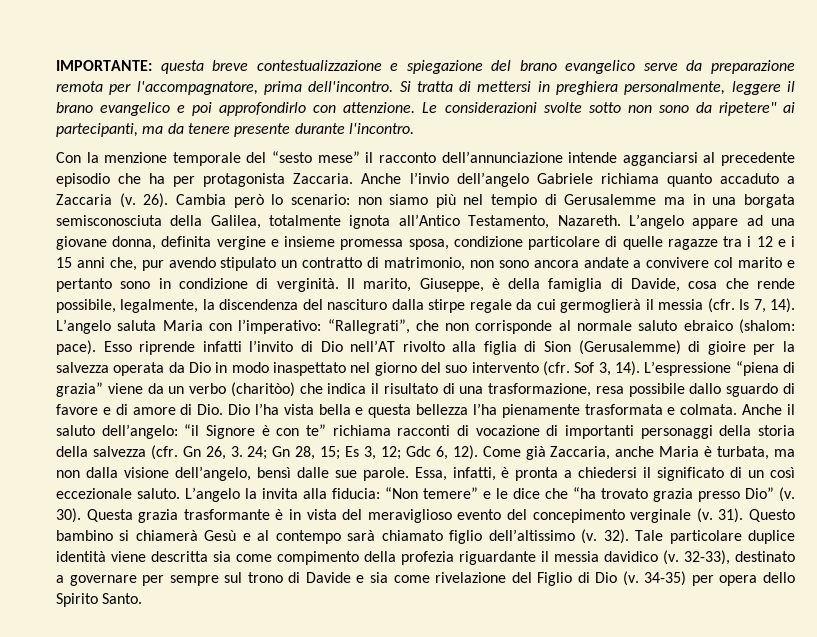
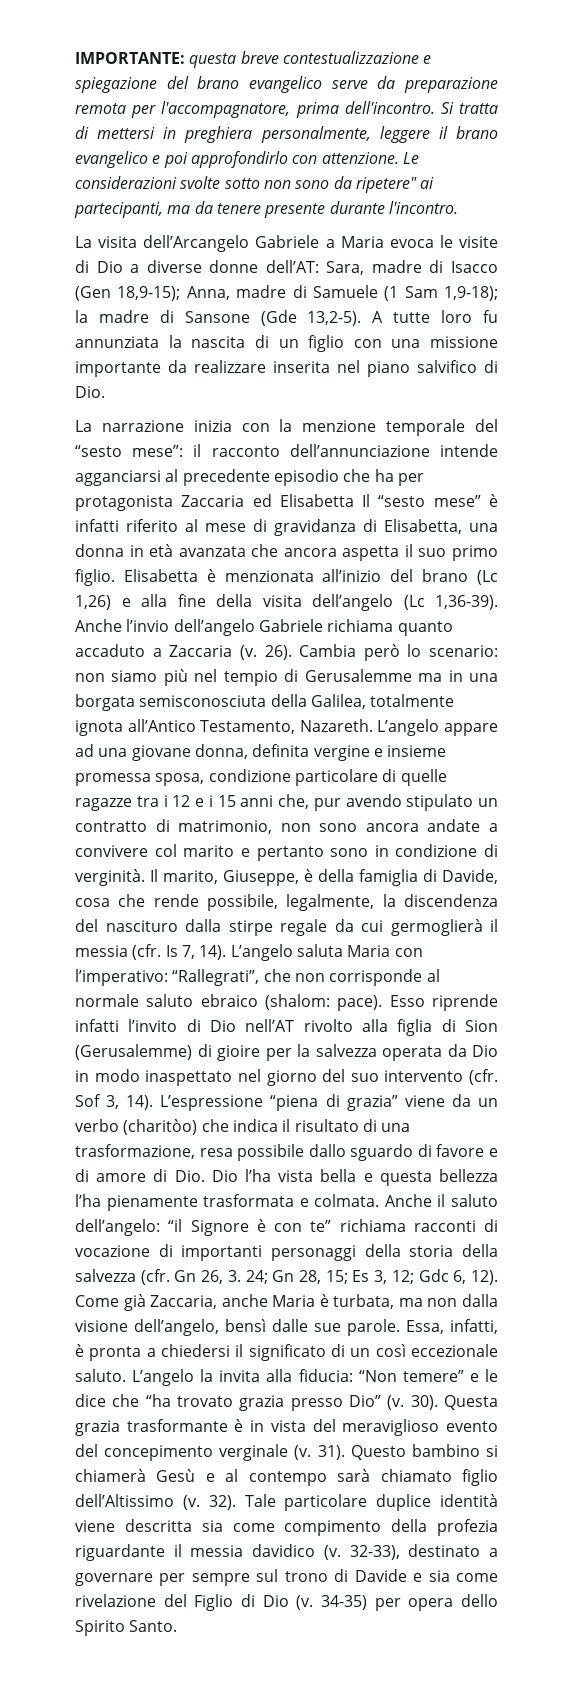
- Con la menzione temporale del “sesto mese” il racconto dell’annunciazione intende agganciarsi al precedente episodio che ha per protagonista Zaccaria.
+ La visita dell’Arcangelo Gabriele a Maria evoca le visite di Dio a diverse donne dell’AT: Sara, madre di Isacco (Gen 18,9-15); Anna, madre di Samuele (1 Sam 1,9-18); la madre di Sansone (Gde 13,2-5). A tutte loro fu annunziata la nascita di un figlio con una missione importante da realizzare inserita nel piano salvifico di Dio.
+ La narrazione inizia con la menzione temporale del “sesto mese”: il racconto dell’annunciazione intende agganciarsi al precedente episodio che ha per protagonista Zaccaria ed Elisabetta Il “sesto mese” è infatti riferito al mese di gravidanza di Elisabetta, una donna in età avanzata che ancora aspetta il suo primo figlio. Elisabetta è menzionata all’inizio del brano (Lc 1,26) e alla fine della visita dell’angelo (Lc 1,36-39).
- Questo bambino si chiamerà Gesù e al contempo sarà chiamato figlio dell’altissimo (v.
+ Questo bambino si chiamerà Gesù e al contempo sarà chiamato figlio dell’Altissimo (v.

